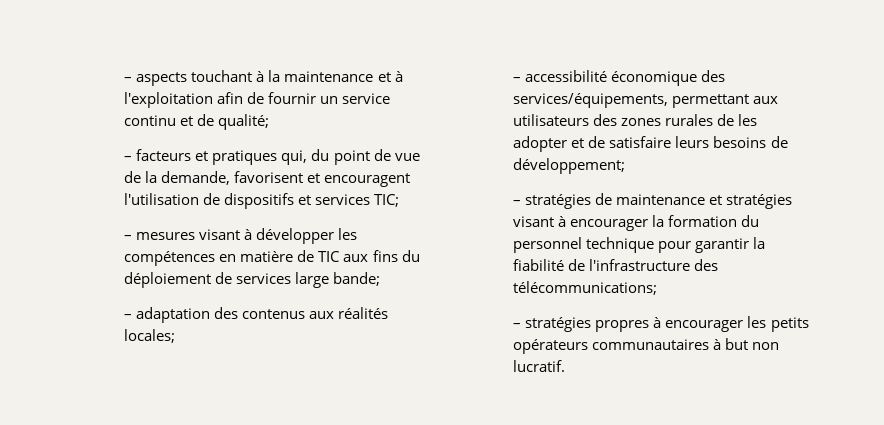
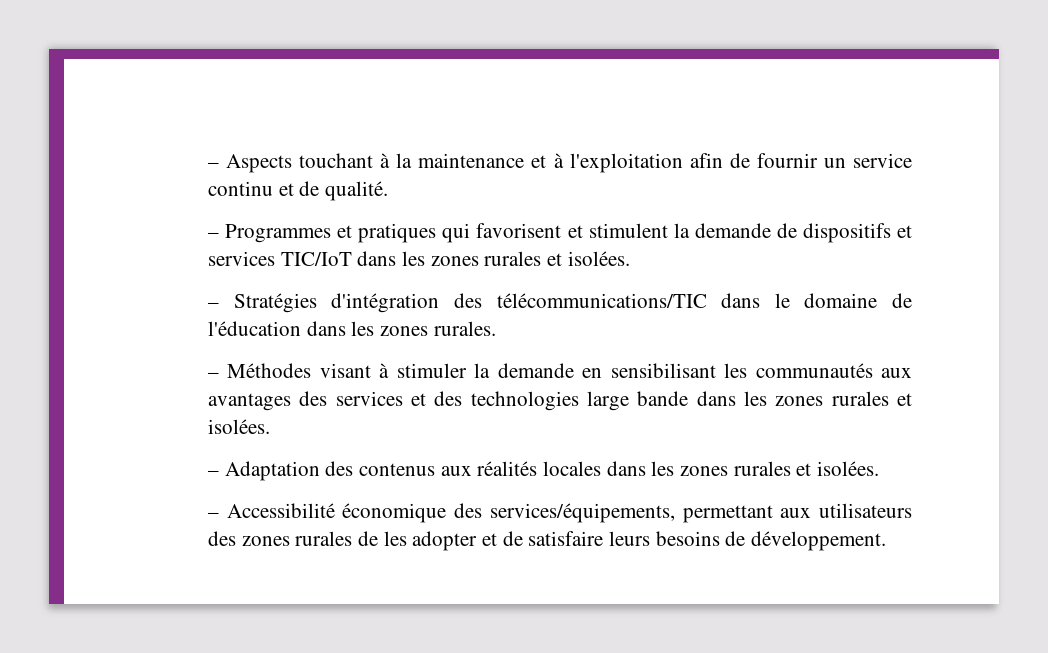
- – aspects touchant à la maintenance et à l'exploitation afin de fournir un service continu et de qualité;
- – facteurs et pratiques qui, du point de vue de la demande, favorisent et encouragent l'utilisation de dispositifs et services TIC;
- – mesures visant à développer les compétences en matière de TIC aux fins du déploiement de services large bande;
- – adaptation des contenus aux réalités locales;
- – accessibilité économique des services/équipements, permettant aux utilisateurs des zones rurales de les adopter et de satisfaire leurs besoins de développement;
- – stratégies de maintenance et stratégies visant à encourager la formation du personnel technique pour garantir la fiabilité de l'infrastructure des télécommunications;
- – stratégies propres à encourager les petits opérateurs communautaires à but non lucratif.
+ – Aspects touchant à la maintenance et à l'exploitation afin de fournir un service continu et de qualité.
+ – Programmes et pratiques qui favorisent et stimulent la demande de dispositifs et services TIC/IoT dans les zones rurales et isolées.
+ – Stratégies d'intégration des télécommunications/TIC dans le domaine de l'éducation dans les zones rurales.
+ – Méthodes visant à stimuler la demande en sensibilisant les communautés aux avantages des services et des technologies large bande dans les zones rurales et isolées.
+ – Adaptation des contenus aux réalités locales dans les zones rurales et isolées.
+ – Accessibilité économique des services/équipements, permettant aux utilisateurs des zones rurales de les adopter et de satisfaire leurs besoins de développement.

